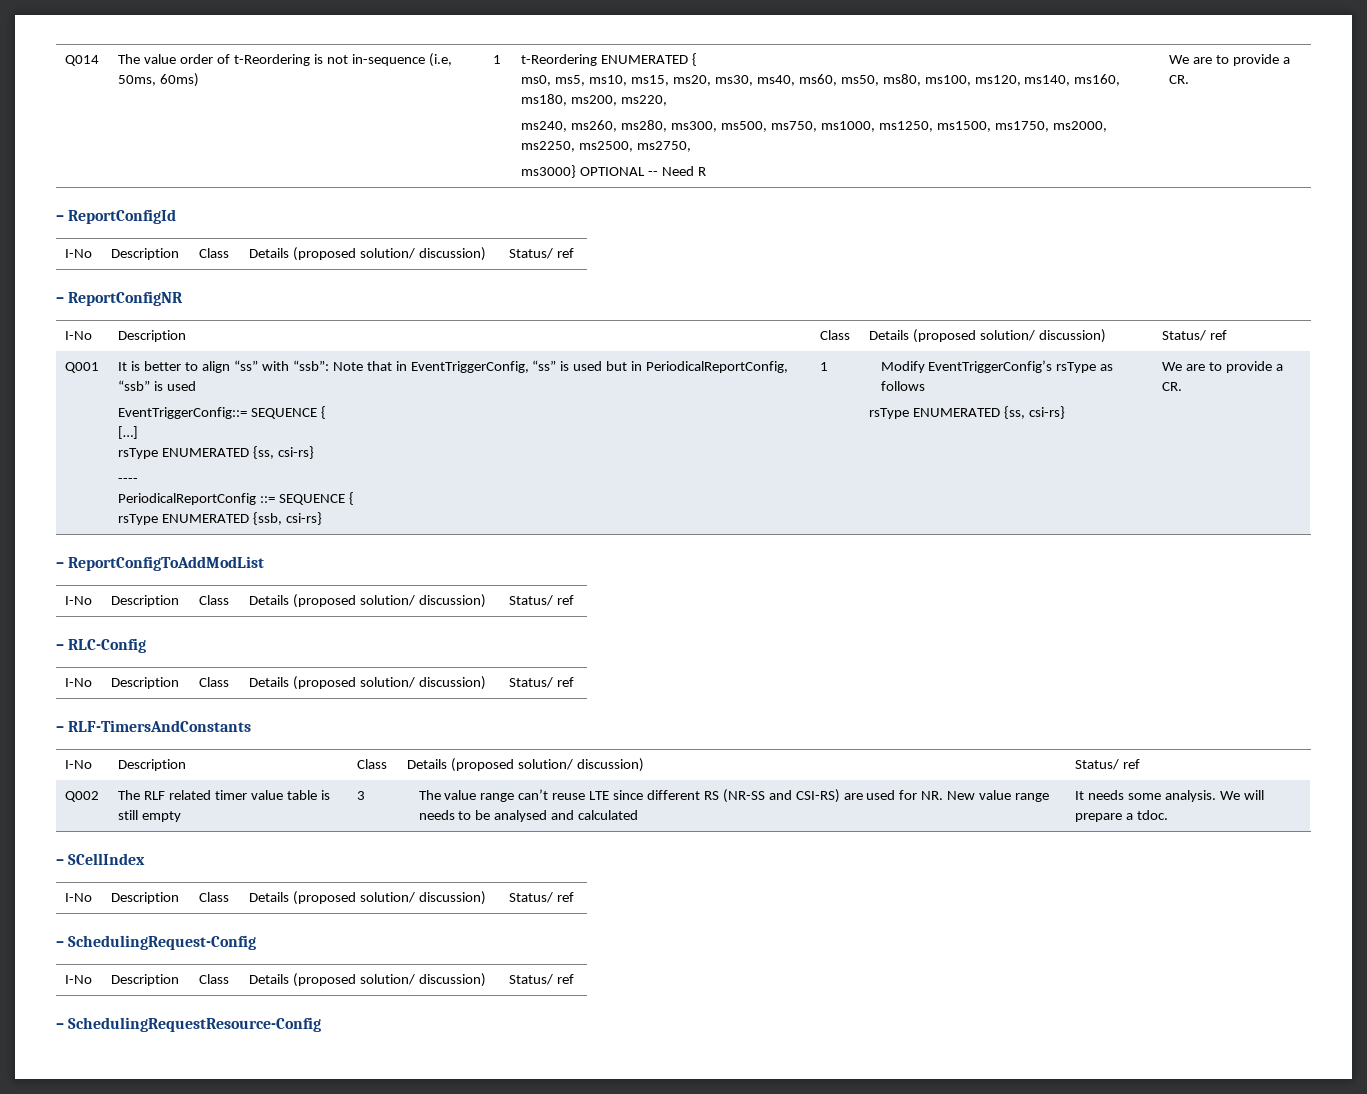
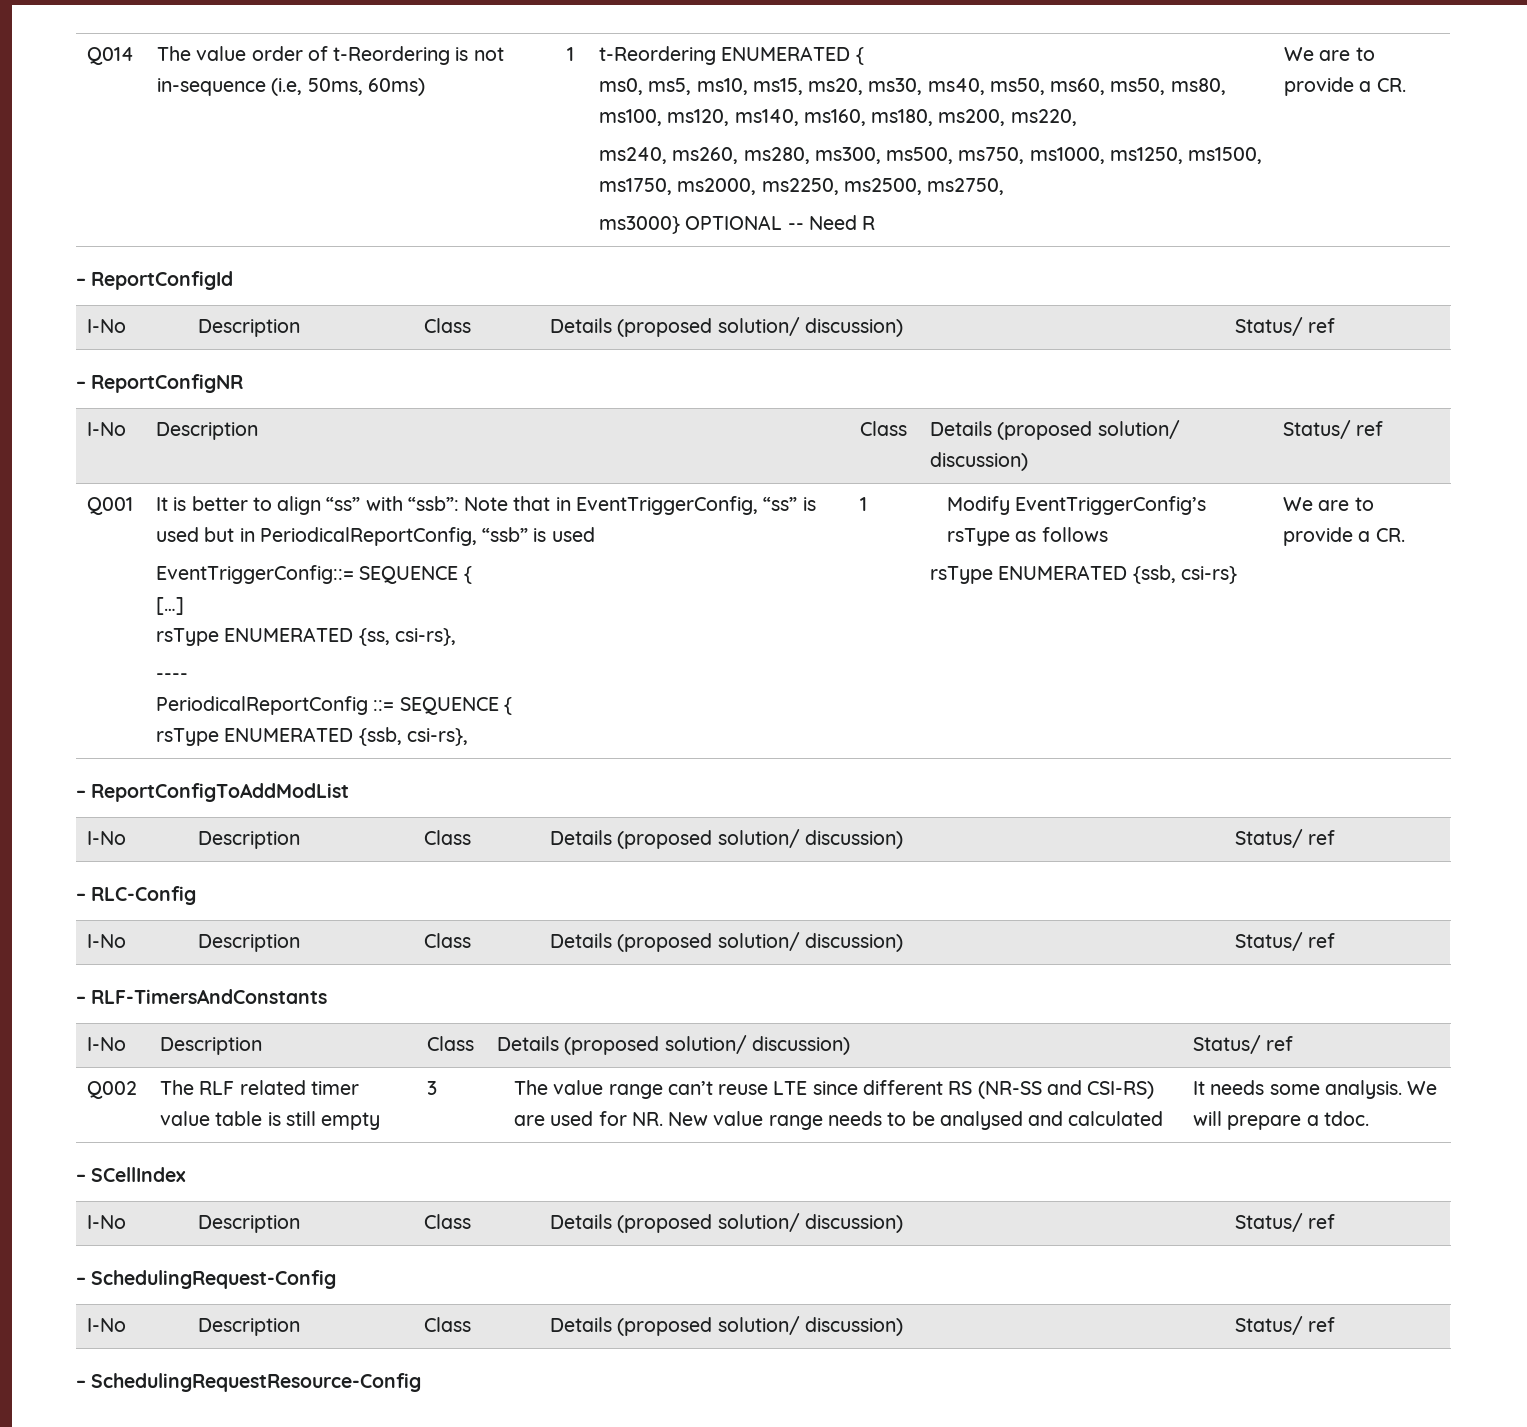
- ms0, ms5, ms10, ms15, ms20, ms30, ms40, ms60, ms50, ms80, ms100, ms120, ms140, ms160, ms180, ms200, ms220,
+ ms0, ms5, ms10, ms15, ms20, ms30, ms40, ms50, ms60, ms50, ms80, ms100, ms120, ms140, ms160, ms180, ms200, ms220,
  […]
- rsType ENUMERATED {ss, csi-rs}
+ rsType ENUMERATED {ss, csi-rs},
- rsType ENUMERATED {ssb, csi-rs}
+ rsType ENUMERATED {ssb, csi-rs},
  Modify EventTriggerConfig’s rsType as follows
- rsType ENUMERATED {ss, csi-rs}
+ rsType ENUMERATED {ssb, csi-rs}

